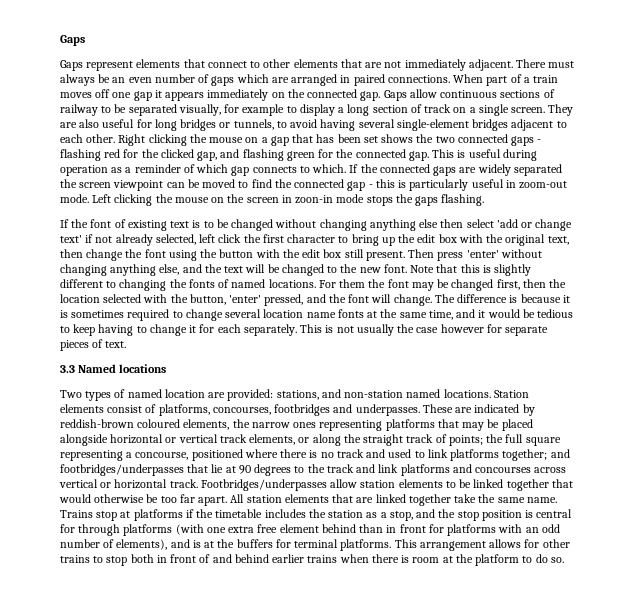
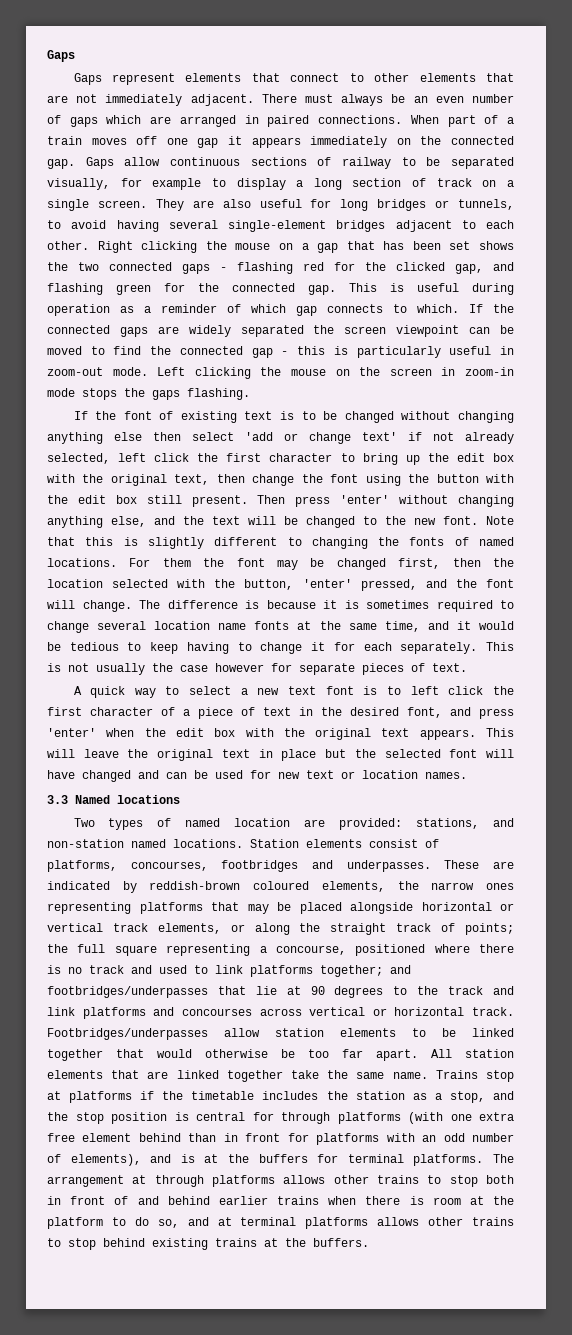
- Left clicking the mouse on the screen in zoon-in mode stops the gaps flashing.
+ Left clicking the mouse on the screen in zoom-in mode stops the gaps flashing.
+ A quick way to select a new text font is to left click the first character of a piece of text in the desired font, and press 'enter' when the edit box with the original text appears. This will leave the original text in place but the selected font will have changed and can be used for new text or location names.
- This arrangement allows for other trains to stop both in front of and behind earlier trains when there is room at the platform to do so.
+ The arrangement at through platforms allows other trains to stop both in front of and behind earlier trains when there is room at the platform to do so, and at terminal platforms allows other trains to stop behind existing trains at the buffers.

